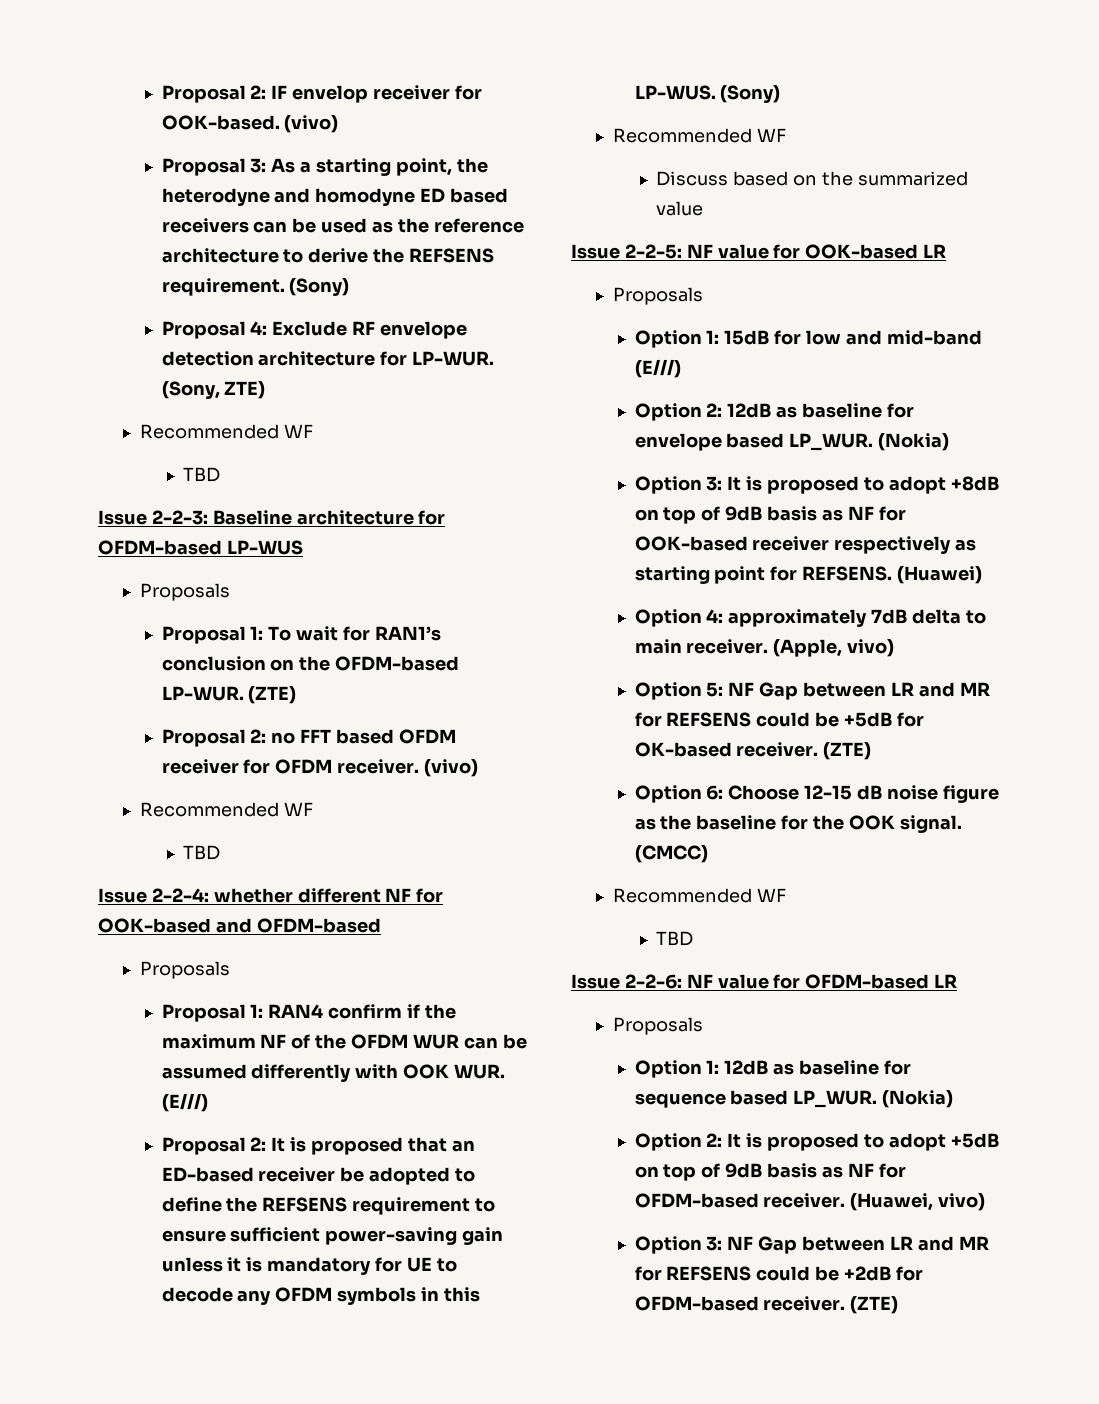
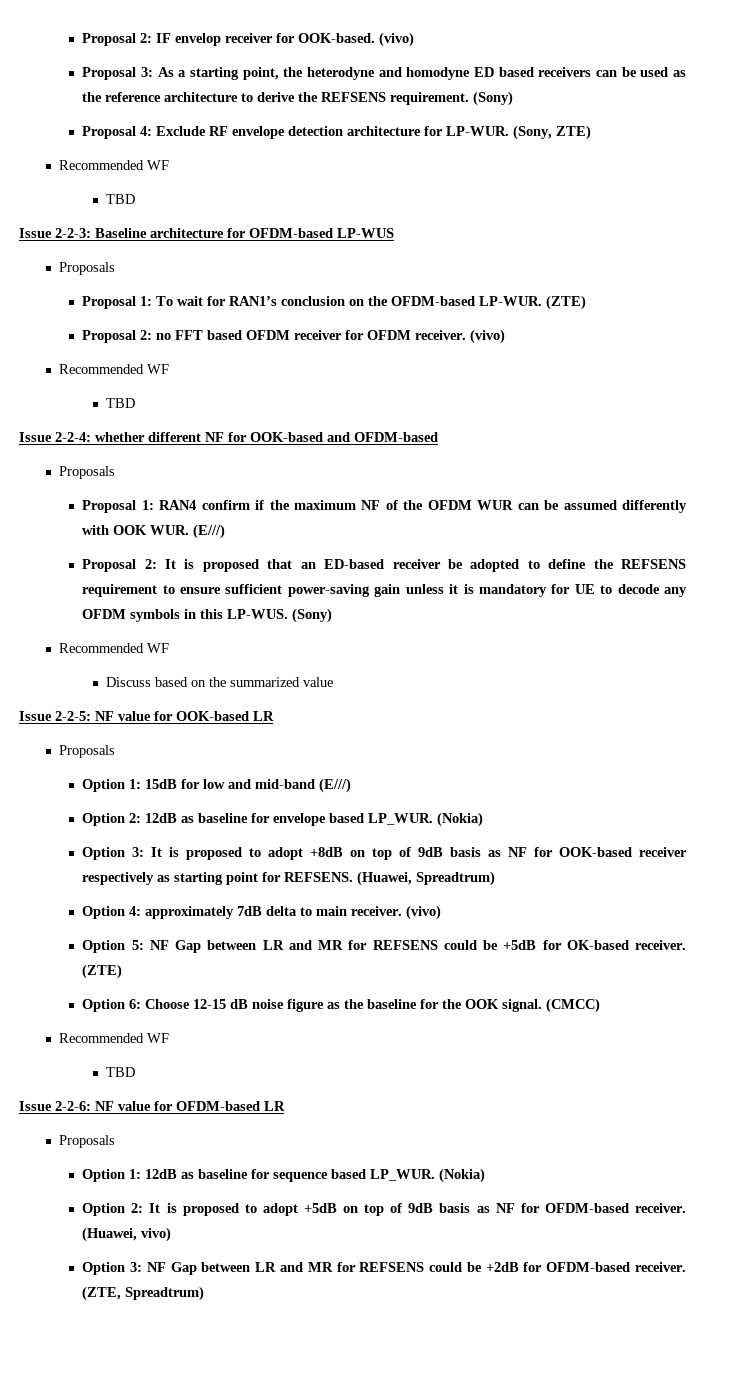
- (Huawei)
+ (Huawei, Spreadtrum)
- Option 4: approximately 7dB delta to main receiver. (Apple, vivo)
+ Option 4: approximately 7dB delta to main receiver. (vivo)
- Option 3: NF Gap between LR and MR for REFSENS could be +2dB for OFDM-based receiver. (ZTE)
+ Option 3: NF Gap between LR and MR for REFSENS could be +2dB for OFDM-based receiver. (ZTE, Spreadtrum)

